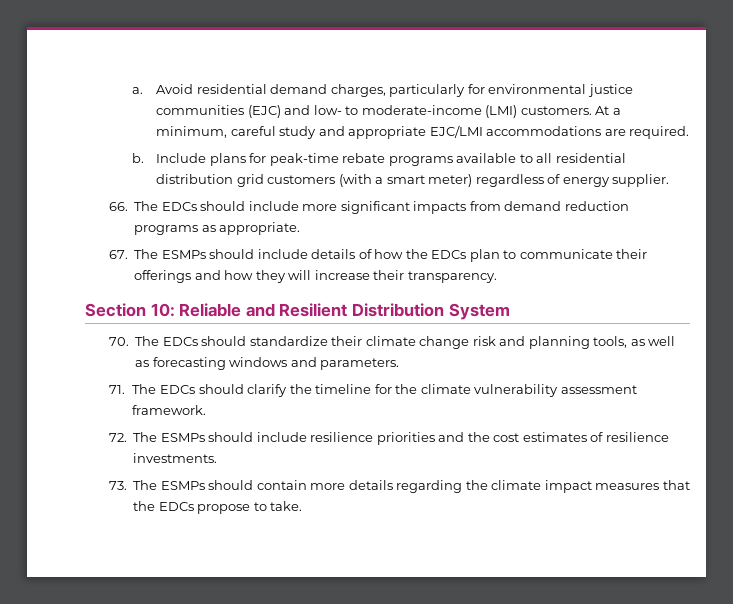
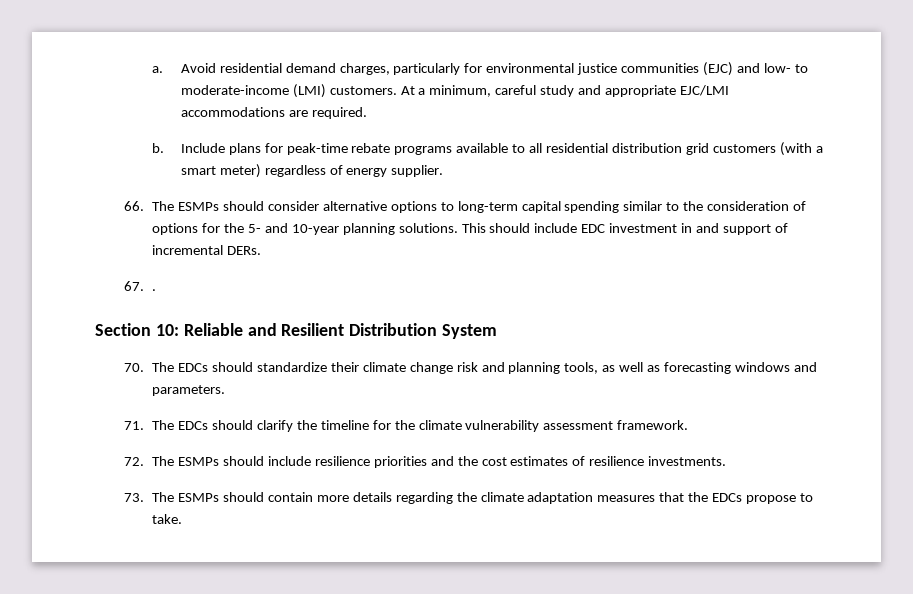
- 66. The EDCs should include more significant impacts from demand reduction programs as appropriate.
- 67. The ESMPs should include details of how the EDCs plan to communicate their offerings and how they will increase their transparency.
+ 66. The ESMPs should consider alternative options to long-term capital spending similar to the consideration of options for the 5- and 10-year planning solutions. This should include EDC investment in and support of incremental DERs.
+ 67. .
- 73. The ESMPs should contain more details regarding the climate impact measures that the EDCs propose to take.
+ 73. The ESMPs should contain more details regarding the climate adaptation measures that the EDCs propose to take.

